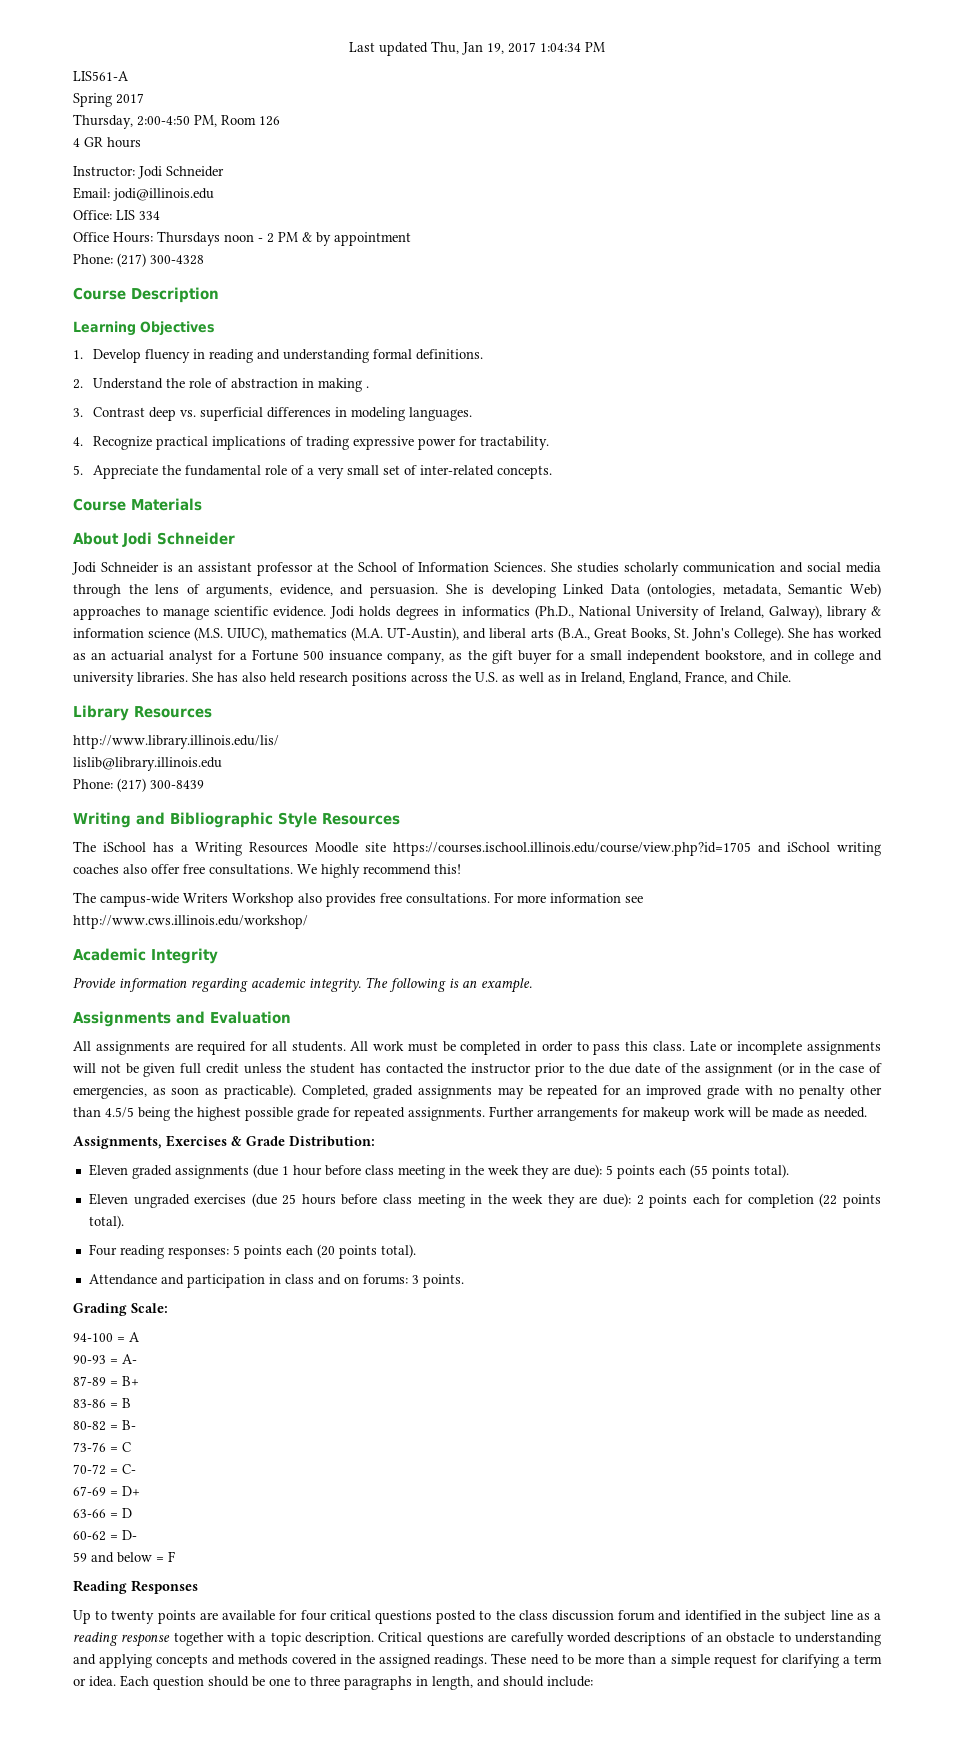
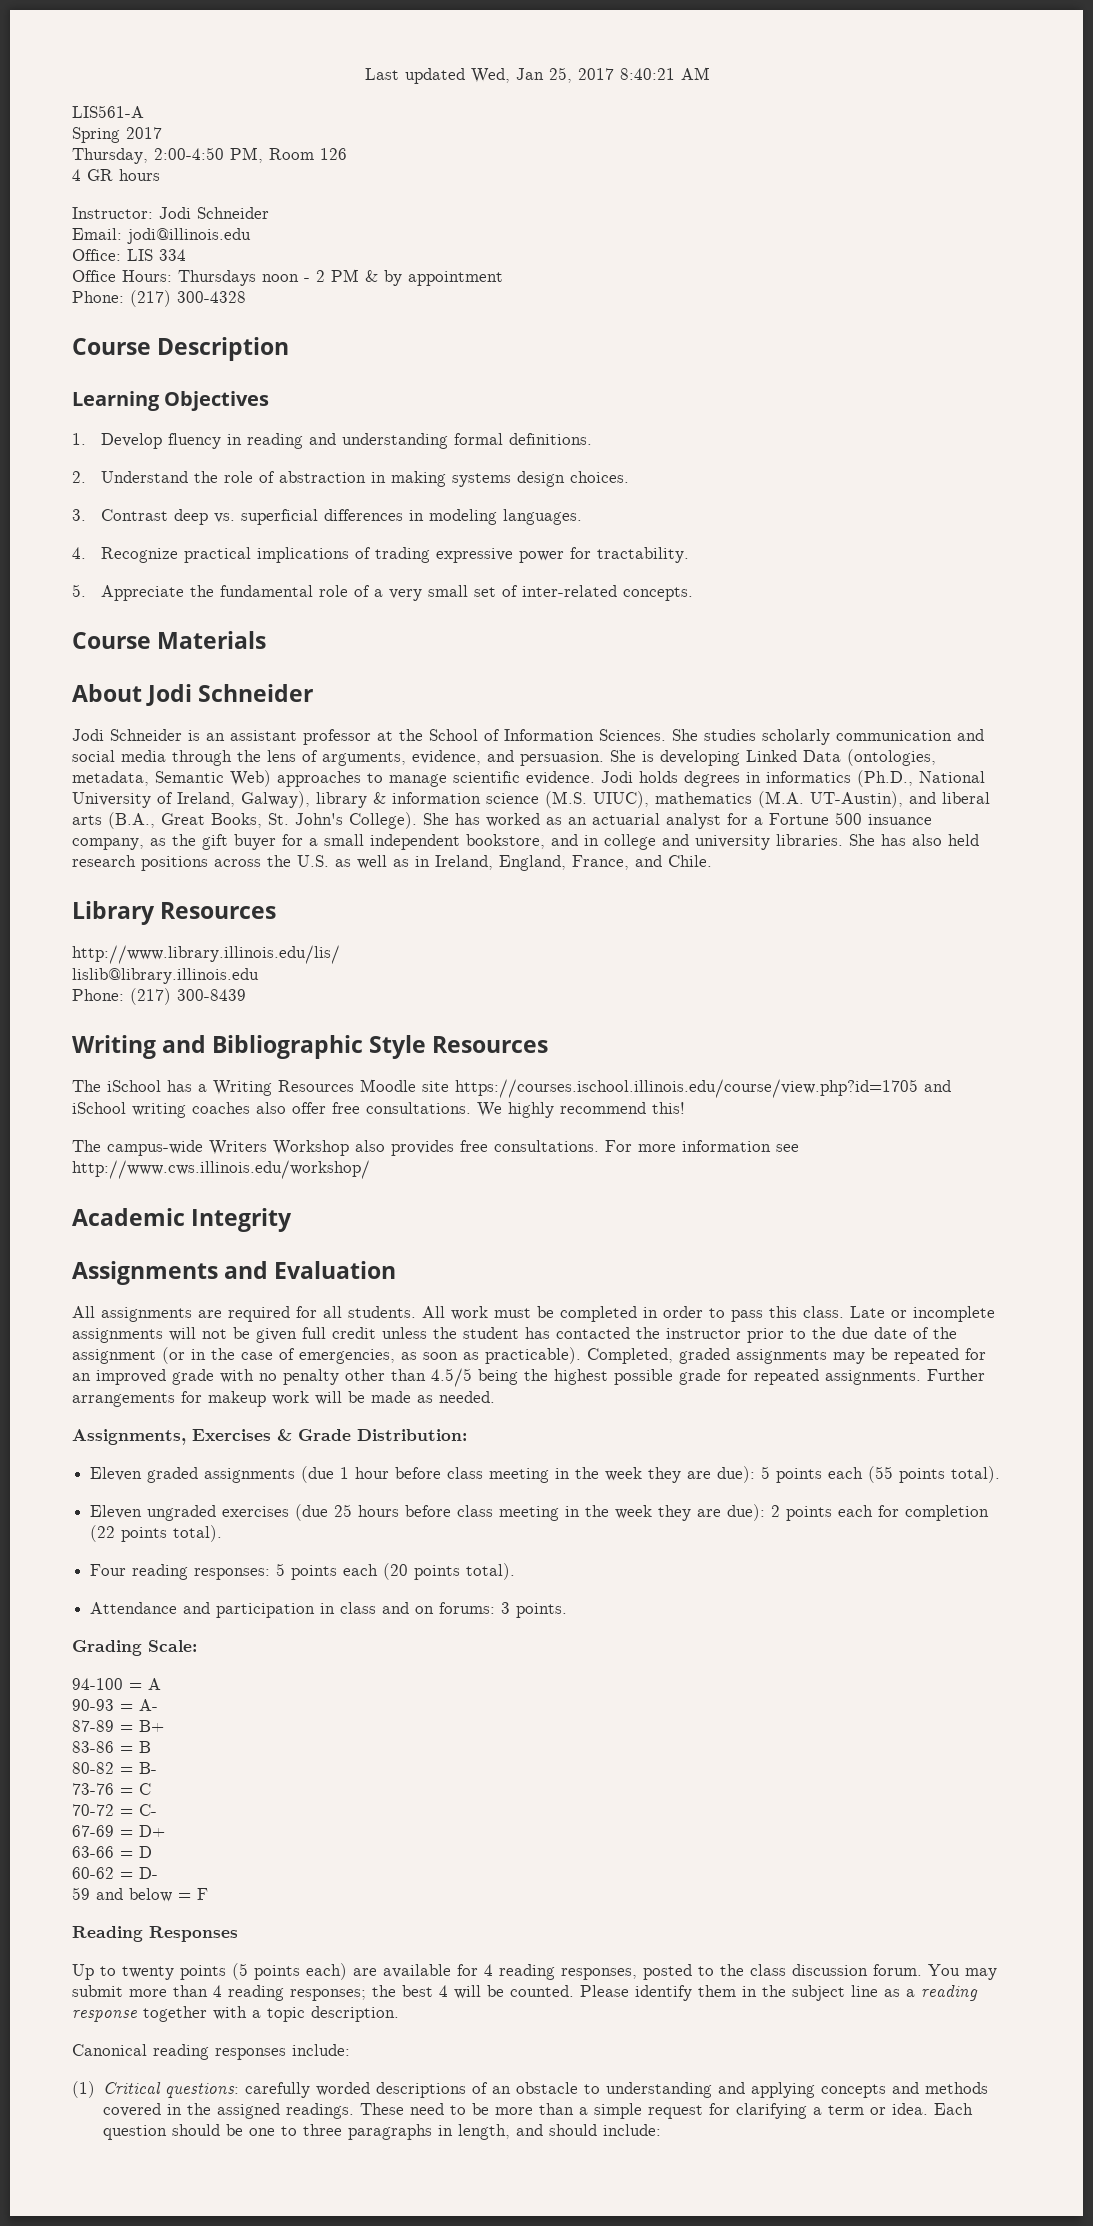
- Last updated Thu, Jan 19, 2017 1:04:34 PM
+ Last updated Wed, Jan 25, 2017 8:40:21 AM
- 2. Understand the role of abstraction in making .
+ 2. Understand the role of abstraction in making systems design choices.
- Provide information regarding academic integrity. The following is an example.
- Up to twenty points are available for four critical questions posted to the class discussion forum and identified in the subject line as a reading response together with a topic description. Critical questions are carefully worded descriptions of an obstacle to understanding and applying concepts and methods covered in the assigned readings.
+ Up to twenty points (5 points each) are available for 4 reading responses, posted to the class discussion forum. You may submit more than 4 reading responses; the best 4 will be counted. Please identify them in the subject line as a reading response together with a topic description.
+ Canonical reading responses include:
+ (1) Critical questions: carefully worded descriptions of an obstacle to understanding and applying concepts and methods covered in the assigned readings.

